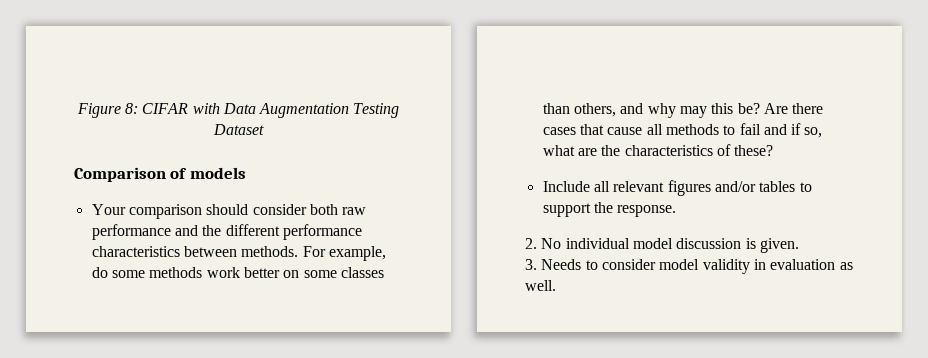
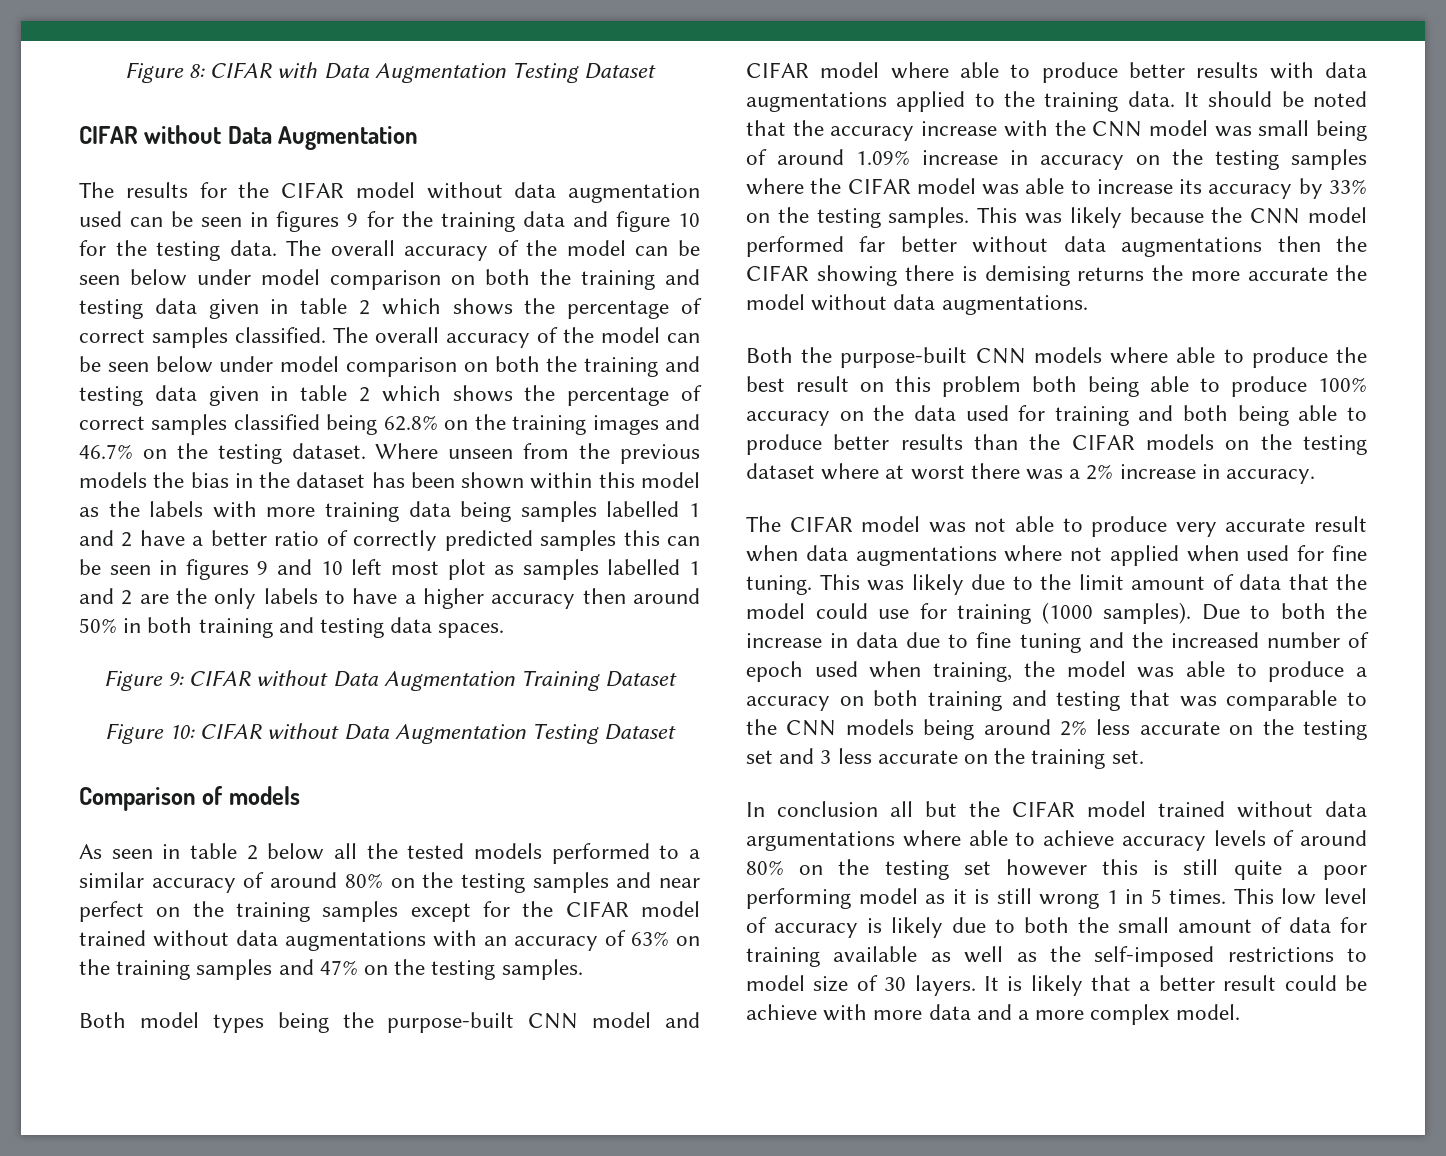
  Figure 8: CIFAR with Data Augmentation Testing Dataset
+ CIFAR without Data Augmentation
+ The results for the CIFAR model without data augmentation used can be seen in figures 9 for the training data and figure 10 for the testing data. The overall accuracy of the model can be seen below under model comparison on both the training and testing data given in table 2 which shows the percentage of correct samples classified. The overall accuracy of the model can be seen below under model comparison on both the training and testing data given in table 2 which shows the percentage of correct samples classified being 62.8% on the training images and 46.7% on the testing dataset. Where unseen from the previous models the bias in the dataset has been shown within this model as the labels with more training data being samples labelled 1 and 2 have a better ratio of correctly predicted samples this can be seen in figures 9 and 10 left most plot as samples labelled 1 and 2 are the only labels to have a higher accuracy then around 50% in both training and testing data spaces.
+ Figure 9: CIFAR without Data Augmentation Training Dataset
+ Figure 10: CIFAR without Data Augmentation Testing Dataset
  Comparison of models
- Your comparison should consider both raw performance and the different performance characteristics between methods. For example, do some methods work better on some classes than others, and why may this be? Are there cases that cause all methods to fail and if so, what are the characteristics of these?
- Include all relevant figures and/or tables to support the response.
- 2. No individual model discussion is given.
- 3. Needs to consider model validity in evaluation as well.
+ As seen in table 2 below all the tested models performed to a similar accuracy of around 80% on the testing samples and near perfect on the training samples except for the CIFAR model trained without data augmentations with an accuracy of 63% on the training samples and 47% on the testing samples.
+ Both model types being the purpose-built CNN model and CIFAR model where able to produce better results with data augmentations applied to the training data. It should be noted that the accuracy increase with the CNN model was small being of around 1.09% increase in accuracy on the testing samples where the CIFAR model was able to increase its accuracy by 33% on the testing samples. This was likely because the CNN model performed far better without data augmentations then the CIFAR showing there is demising returns the more accurate the model without data augmentations.
+ Both the purpose-built CNN models where able to produce the best result on this problem both being able to produce 100% accuracy on the data used for training and both being able to produce better results than the CIFAR models on the testing dataset where at worst there was a 2% increase in accuracy.
+ The CIFAR model was not able to produce very accurate result when data augmentations where not applied when used for fine tuning. This was likely due to the limit amount of data that the model could use for training (1000 samples). Due to both the increase in data due to fine tuning and the increased number of epoch used when training, the model was able to produce a accuracy on both training and testing that was comparable to the CNN models being around 2% less accurate on the testing set and 3 less accurate on the training set.
+ In conclusion all but the CIFAR model trained without data argumentations where able to achieve accuracy levels of around 80% on the testing set however this is still quite a poor performing model as it is still wrong 1 in 5 times. This low level of accuracy is likely due to both the small amount of data for training available as well as the self-imposed restrictions to model size of 30 layers. It is likely that a better result could be achieve with more data and a more complex model.

